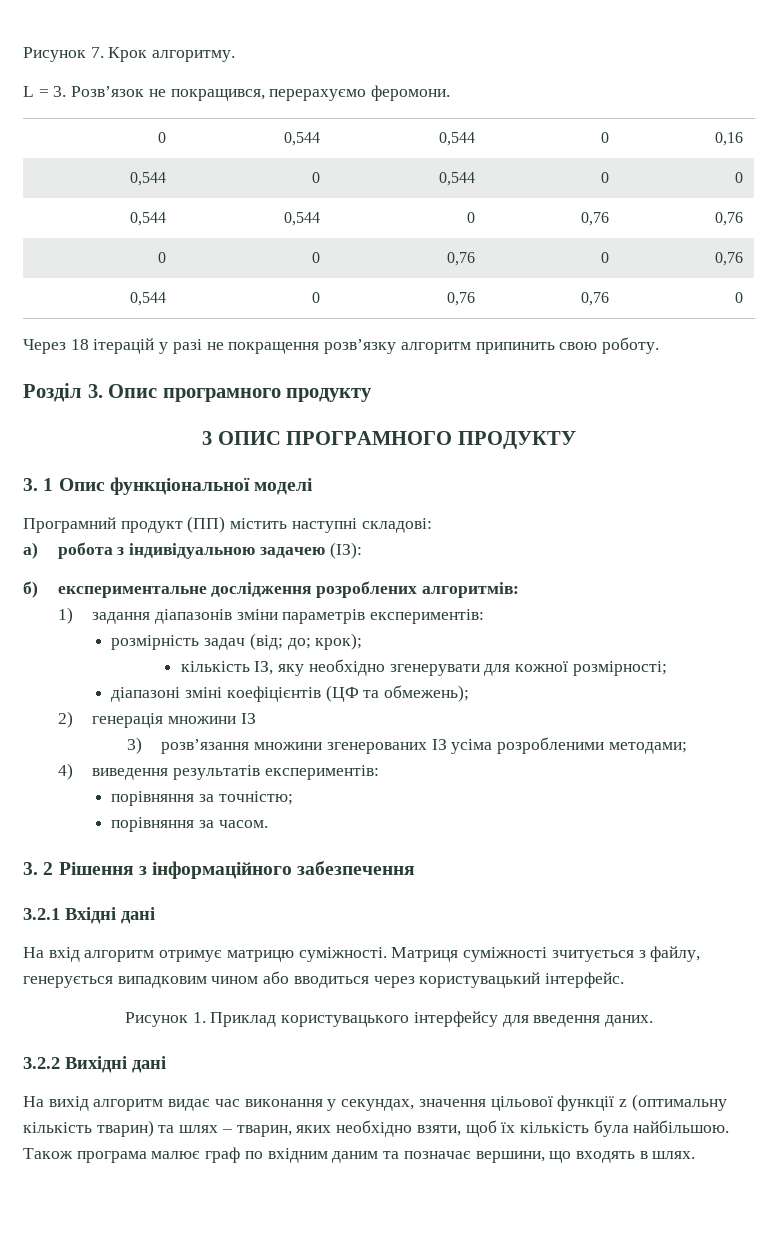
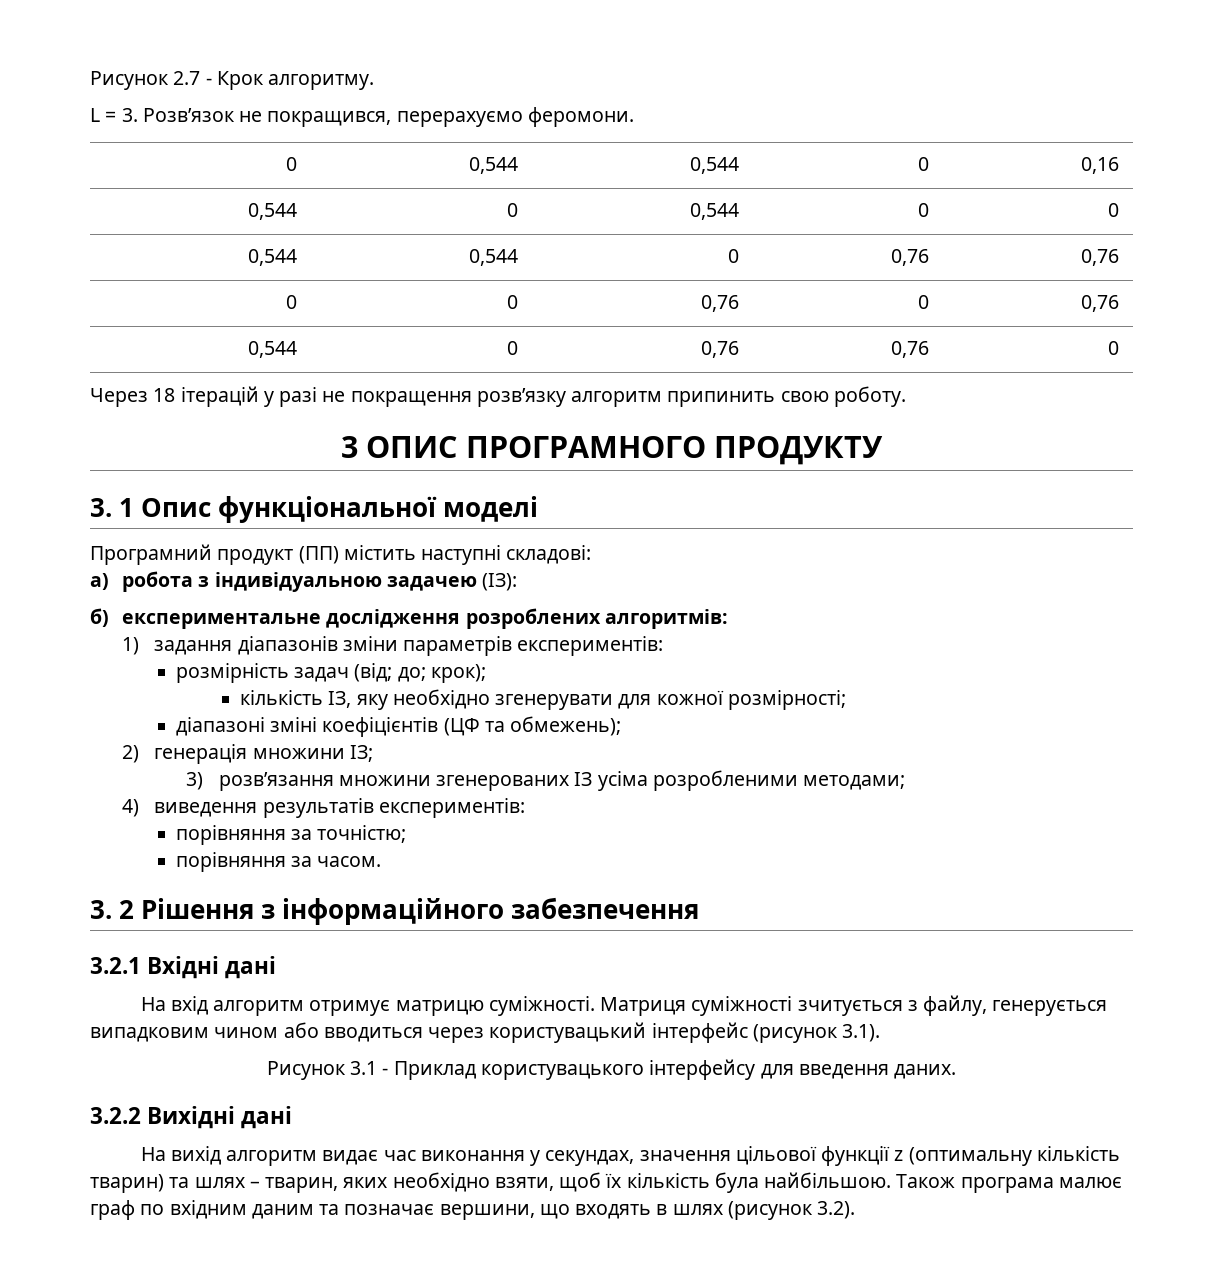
- Рисунок 7. Крок алгоритму.
+ Рисунок 2.7 - Крок алгоритму.
- Розділ 3. Опис програмного продукту
- 2) генерація множини ІЗ
+ 2) генерація множини ІЗ;
- Матриця суміжності зчитується з файлу, генерується випадковим чином або вводиться через користувацький інтерфейс.
- Рисунок 1. Приклад користувацького інтерфейсу для введення даних.
+ Матриця суміжності зчитується з файлу, генерується випадковим чином або вводиться через користувацький інтерфейс (рисунок 3.1).
+ Рисунок 3.1 - Приклад користувацького інтерфейсу для введення даних.
- Також програма малює граф по вхідним даним та позначає вершини, що входять в шлях.
+ Також програма малює граф по вхідним даним та позначає вершини, що входять в шлях (рисунок 3.2).

